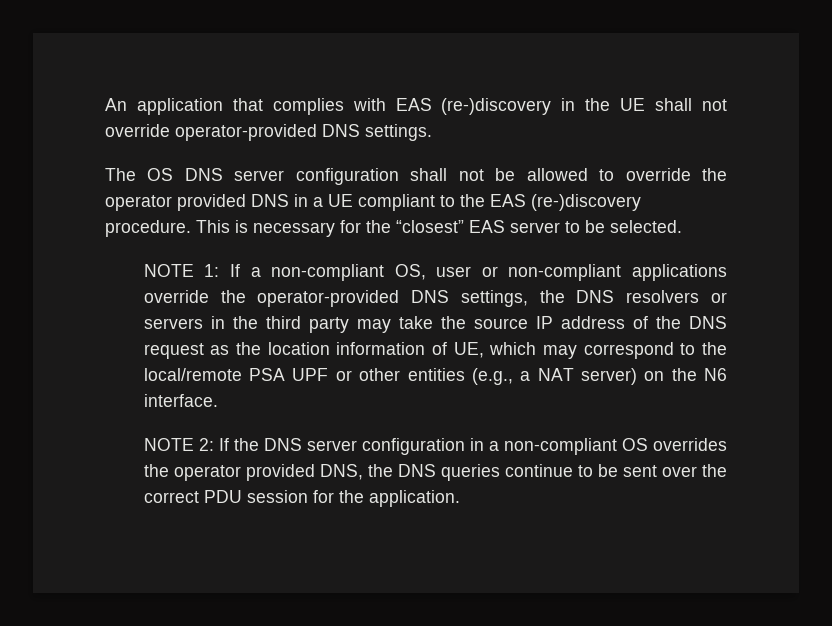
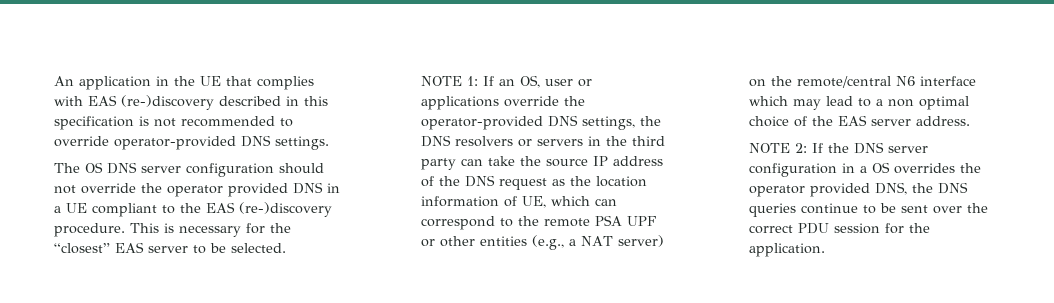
- An application that complies with EAS (re-)discovery in the UE shall not override operator-provided DNS settings.
+ An application in the UE that complies with EAS (re-)discovery described in this specification is not recommended to override operator-provided DNS settings.
- The OS DNS server configuration shall not be allowed to override the operator provided DNS in a UE compliant to the EAS (re-)discovery procedure.
+ The OS DNS server configuration should not override the operator provided DNS in a UE compliant to the EAS (re-)discovery procedure.
- NOTE 1: If a non-compliant OS, user or non-compliant applications override the operator-provided DNS settings, the DNS resolvers or servers in the third party may take the source IP address of the DNS request as the location information of UE, which may correspond to the local/remote PSA UPF or other entities (e.g., a NAT server) on the N6 interface.
+ NOTE 1: If an OS, user or applications override the operator-provided DNS settings, the DNS resolvers or servers in the third party can take the source IP address of the DNS request as the location information of UE, which can correspond to the remote PSA UPF or other entities (e.g., a NAT server) on the remote/central N6 interface which may lead to a non optimal choice of the EAS server address.
- NOTE 2: If the DNS server configuration in a non-compliant OS overrides the operator provided DNS, the DNS queries continue to be sent over the correct PDU session for the application.
+ NOTE 2: If the DNS server configuration in a OS overrides the operator provided DNS, the DNS queries continue to be sent over the correct PDU session for the application.

